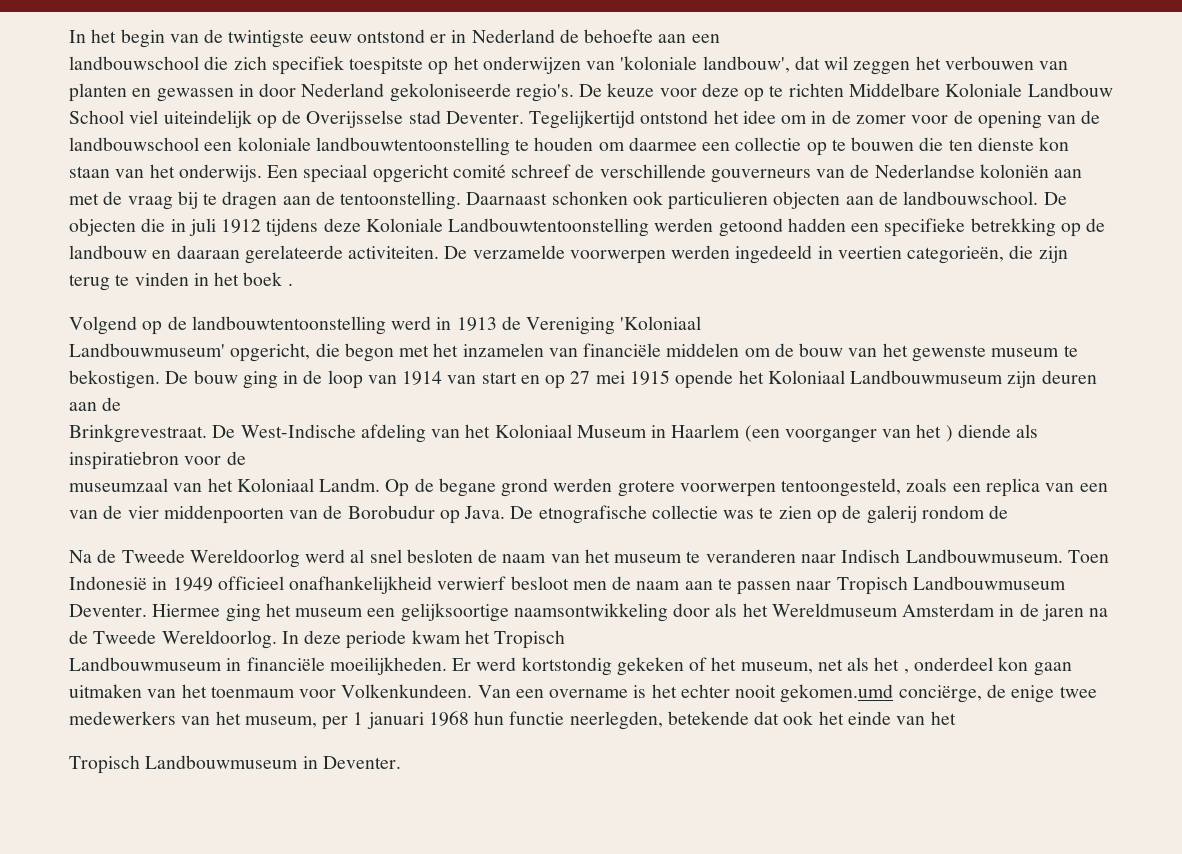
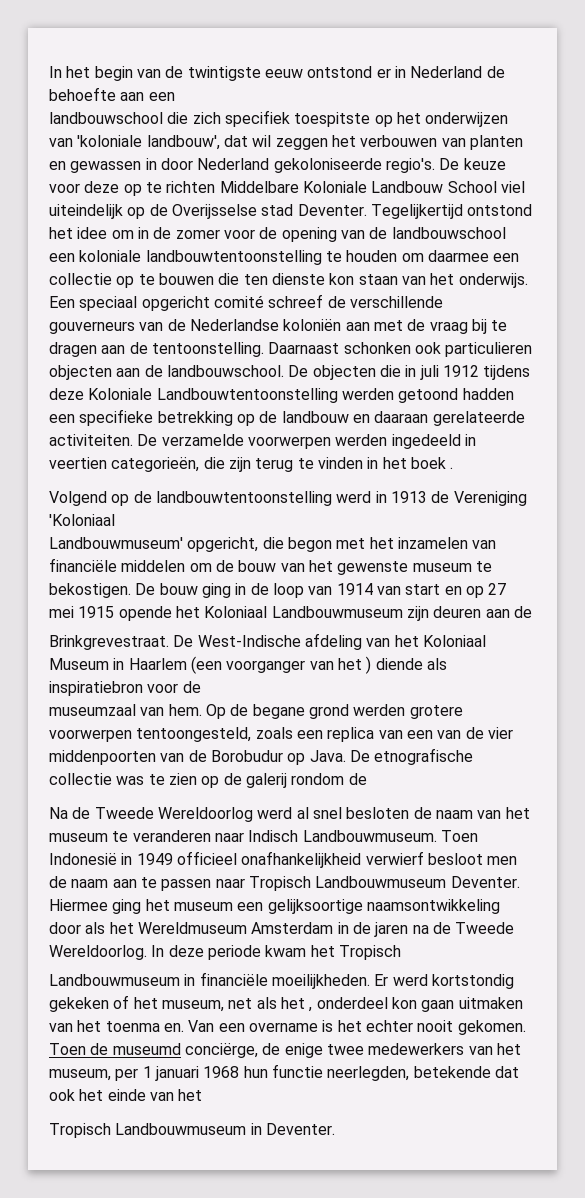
- museumzaal van het Koloniaal Landm.
+ museumzaal van hem.
- Er werd kortstondig gekeken of het museum, net als het , onderdeel kon gaan uitmaken van het toenmaum voor Volkenkundeen.
+ Er werd kortstondig gekeken of het museum, net als het , onderdeel kon gaan uitmaken van het toenma en.
- Van een overname is het echter nooit gekomen.umd conciërge, de enige twee medewerkers van het museum, per 1 januari 1968 hun functie neerlegden, betekende dat ook het einde van het
+ Van een overname is het echter nooit gekomen. Toen de museumd conciërge, de enige twee medewerkers van het museum, per 1 januari 1968 hun functie neerlegden, betekende dat ook het einde van het

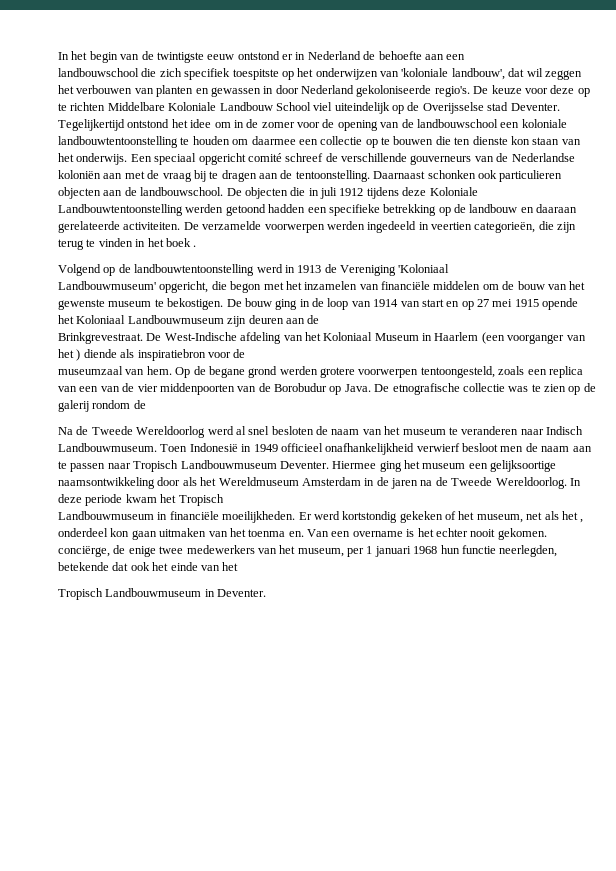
- Van een overname is het echter nooit gekomen. Toen de museumd conciërge, de enige twee medewerkers van het museum, per 1 januari 1968 hun functie neerlegden, betekende dat ook het einde van het
+ Van een overname is het echter nooit gekomen. conciërge, de enige twee medewerkers van het museum, per 1 januari 1968 hun functie neerlegden, betekende dat ook het einde van het

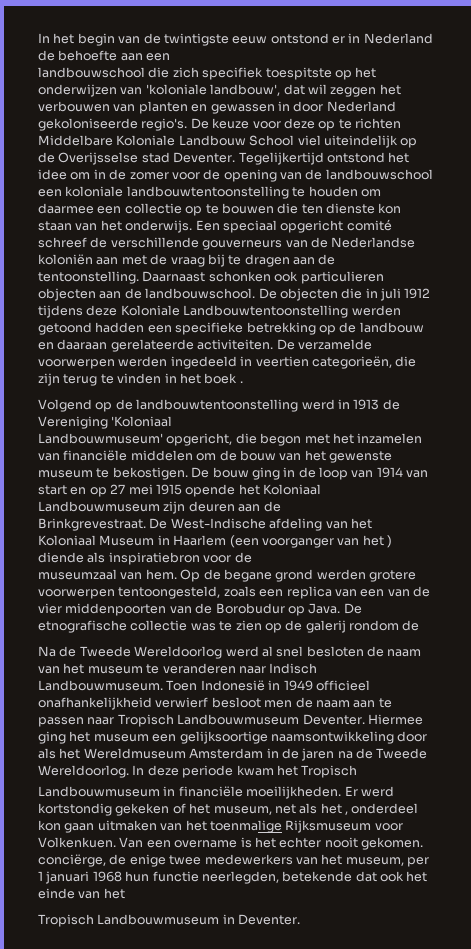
- Er werd kortstondig gekeken of het museum, net als het , onderdeel kon gaan uitmaken van het toenma en.
+ Er werd kortstondig gekeken of het museum, net als het , onderdeel kon gaan uitmaken van het toenmalige Rijksmuseum voor Volkenkuen.

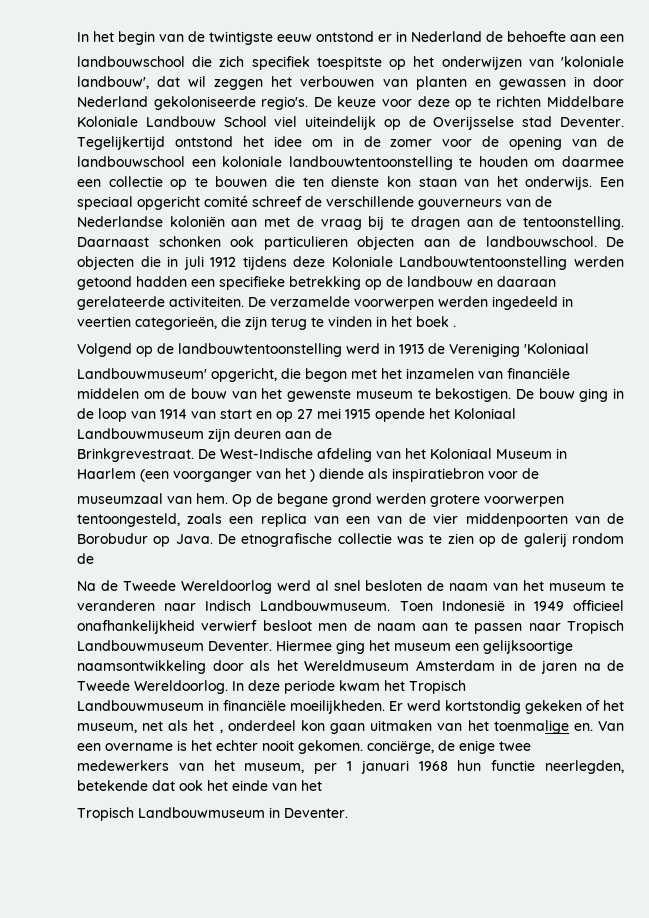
- Er werd kortstondig gekeken of het museum, net als het , onderdeel kon gaan uitmaken van het toenmalige Rijksmuseum voor Volkenkuen.
+ Er werd kortstondig gekeken of het museum, net als het , onderdeel kon gaan uitmaken van het toenmalige en.

